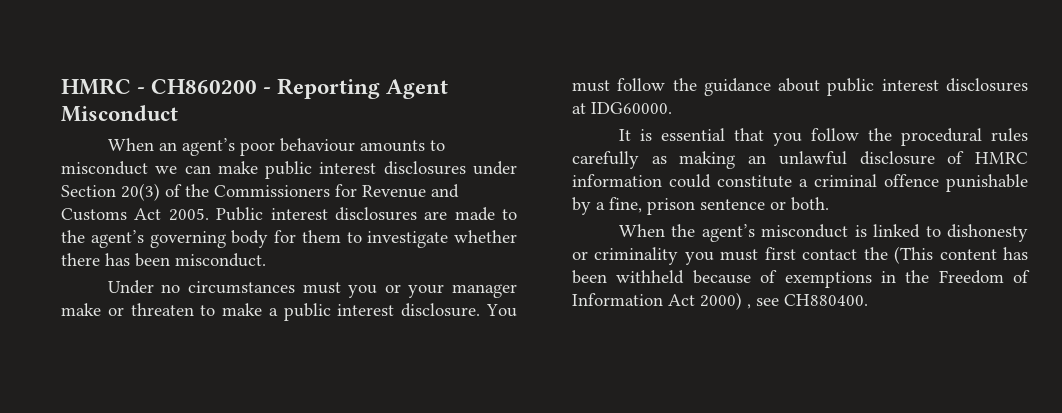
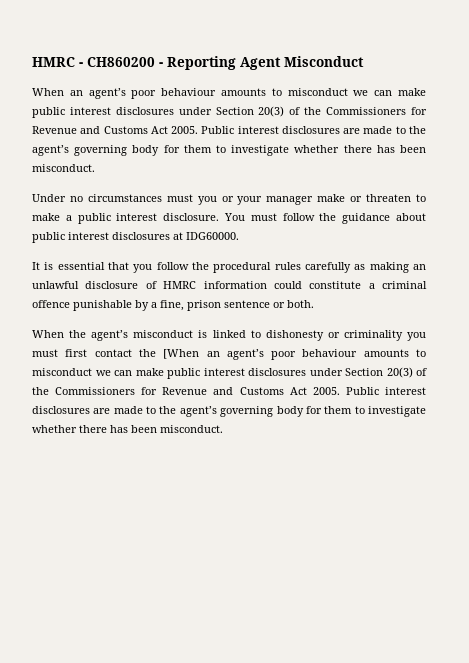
- When the agent’s misconduct is linked to dishonesty or criminality you must first contact the (This content has been withheld because of exemptions in the Freedom of Information Act 2000) , see CH880400.
+ When the agent’s misconduct is linked to dishonesty or criminality you must first contact the [When an agent’s poor behaviour amounts to misconduct we can make public interest disclosures under Section 20(3) of the Commissioners for Revenue and Customs Act 2005. Public interest disclosures are made to the agent’s governing body for them to investigate whether there has been misconduct.

